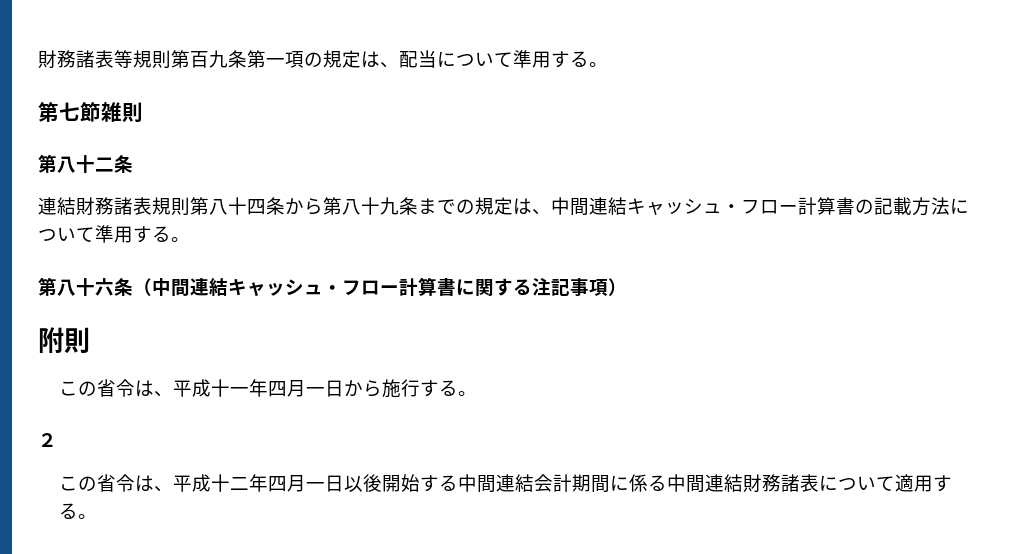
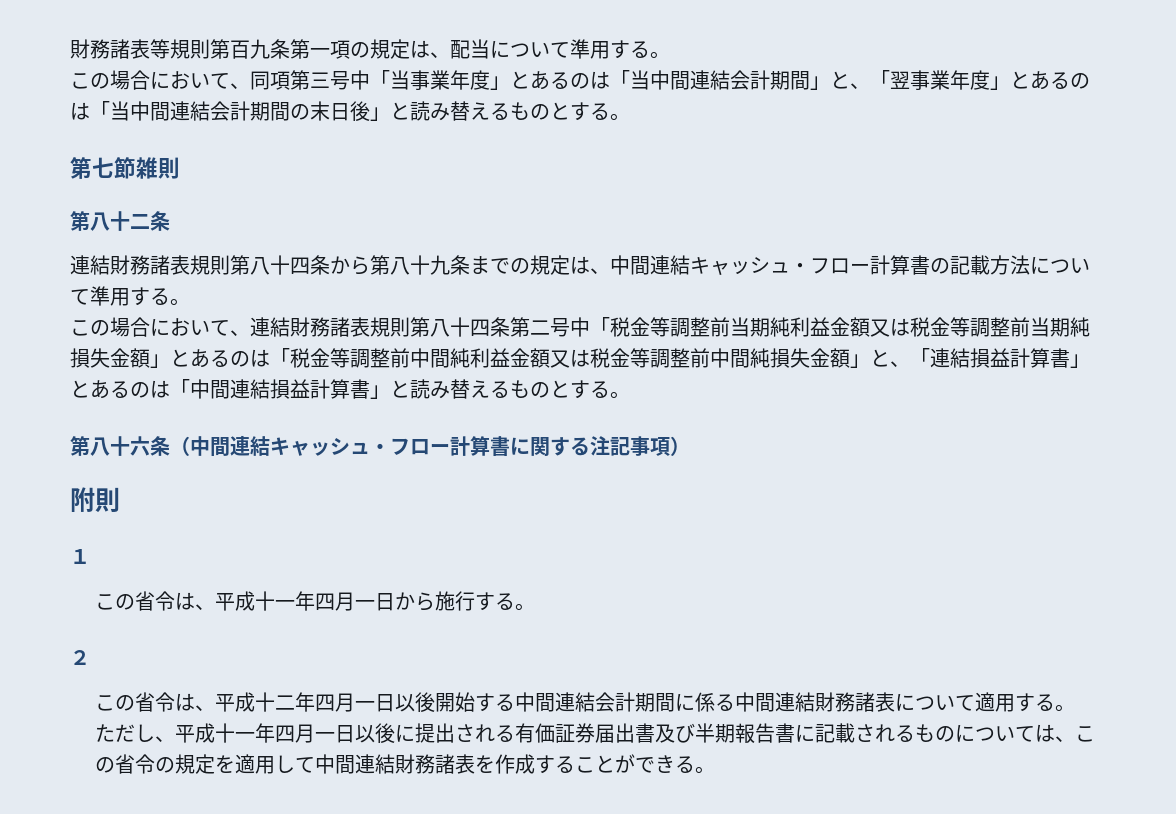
+ この場合において、同項第三号中「当事業年度」とあるのは「当中間連結会計期間」と、「翌事業年度」とあるのは「当中間連結会計期間の末日後」と読み替えるものとする。
+ この場合において、連結財務諸表規則第八十四条第二号中「税金等調整前当期純利益金額又は税金等調整前当期純損失金額」とあるのは「税金等調整前中間純利益金額又は税金等調整前中間純損失金額」と、「連結損益計算書」とあるのは「中間連結損益計算書」と読み替えるものとする。
+ １
+ ただし、平成十一年四月一日以後に提出される有価証券届出書及び半期報告書に記載されるものについては、この省令の規定を適用して中間連結財務諸表を作成することができる。

